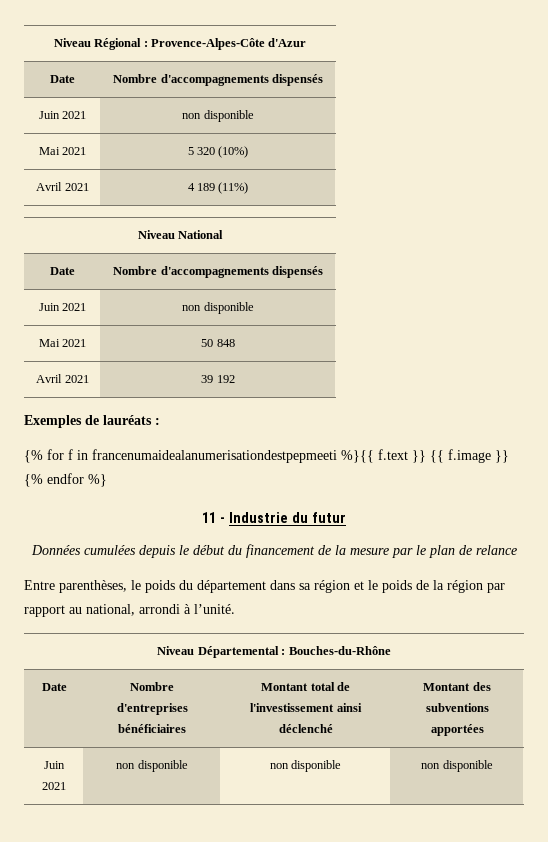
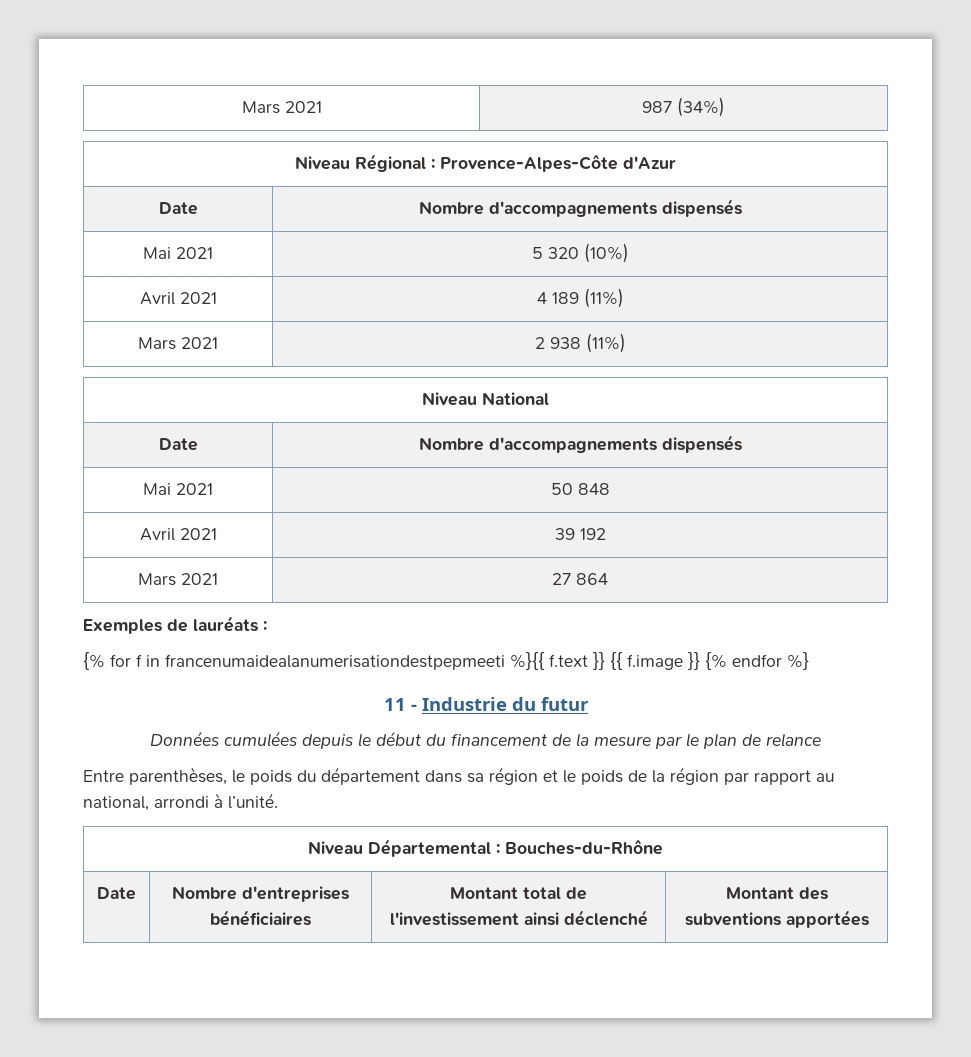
+ Mars 2021 | 987 (34%)
  Niveau Régional : Provence-Alpes-Côte d'Azur
  Date | Nombre d'accompagnements dispensés
- Juin 2021 | non disponible
+ Mars 2021 | 2 938 (11%)
  Niveau National
  Date | Nombre d'accompagnements dispensés
- Juin 2021 | non disponible
+ Mars 2021 | 27 864
- Juin 2021 | non disponible | non disponible | non disponible

